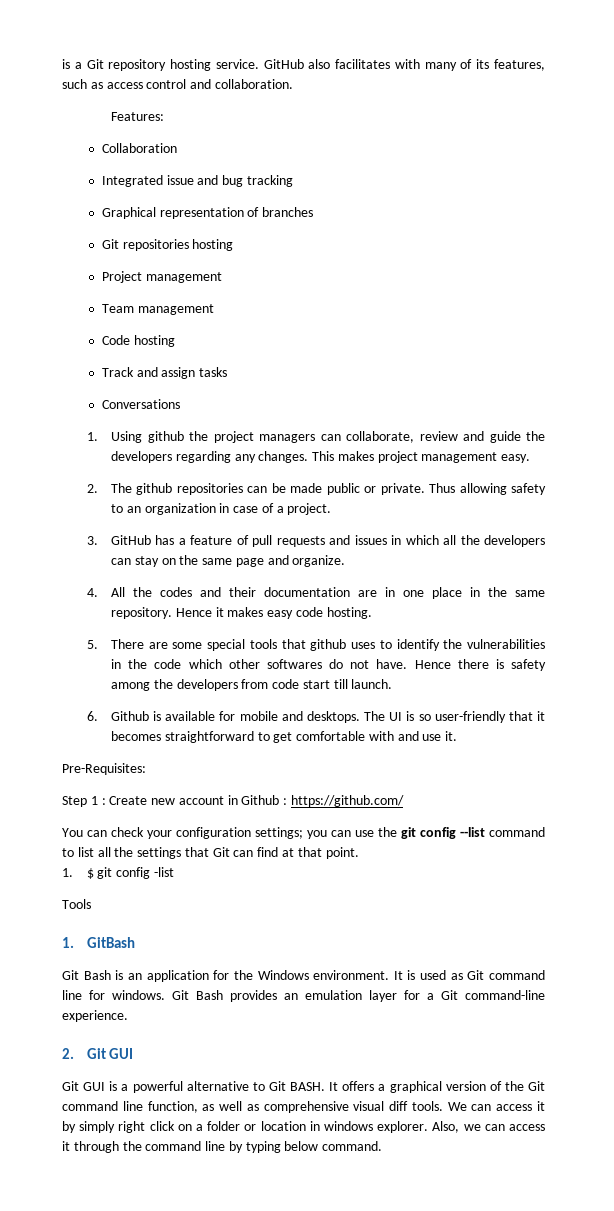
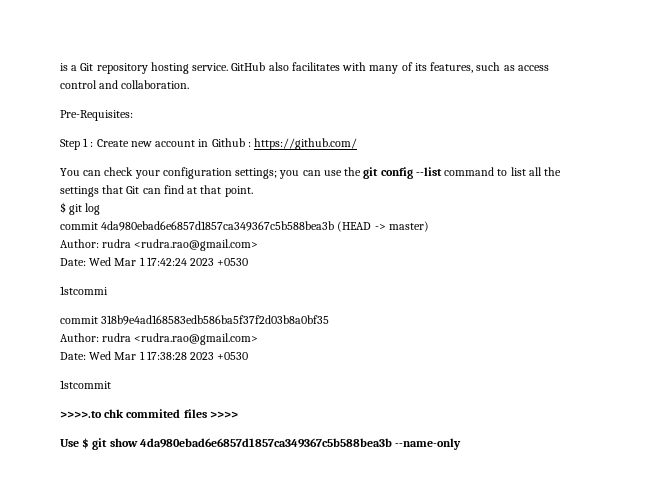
- Features:
- Collaboration
- Integrated issue and bug tracking
- Graphical representation of branches
- Git repositories hosting
- Project management
- Team management
- Code hosting
- Track and assign tasks
- Conversations
- 1. Using github the project managers can collaborate, review and guide the developers regarding any changes. This makes project management easy.
- 2. The github repositories can be made public or private. Thus allowing safety to an organization in case of a project.
- 3. GitHub has a feature of pull requests and issues in which all the developers can stay on the same page and organize.
- 4. All the codes and their documentation are in one place in the same repository. Hence it makes easy code hosting.
- 5. There are some special tools that github uses to identify the vulnerabilities in the code which other softwares do not have. Hence there is safety among the developers from code start till launch.
- 6. Github is available for mobile and desktops. The UI is so user-friendly that it becomes straightforward to get comfortable with and use it.
- 1. $ git config -list
- Tools
- 1. GitBash
- Git Bash is an application for the Windows environment. It is used as Git command line for windows. Git Bash provides an emulation layer for a Git command-line experience.
- 2. Git GUI
- Git GUI is a powerful alternative to Git BASH. It offers a graphical version of the Git command line function, as well as comprehensive visual diff tools. We can access it by simply right click on a folder or location in windows explorer. Also, we can access it through the command line by typing below command.
+ $ git log
+ commit 4da980ebad6e6857d1857ca349367c5b588bea3b (HEAD -> master)
+ Author: rudra <rudra.rao@gmail.com>
+ Date: Wed Mar 1 17:42:24 2023 +0530
+ 1stcommi
+ commit 318b9e4ad168583edb586ba5f37f2d03b8a0bf35
+ Author: rudra <rudra.rao@gmail.com>
+ Date: Wed Mar 1 17:38:28 2023 +0530
+ 1stcommit
+ >>>>.to chk commited files >>>>
+ Use $ git show 4da980ebad6e6857d1857ca349367c5b588bea3b --name-only

